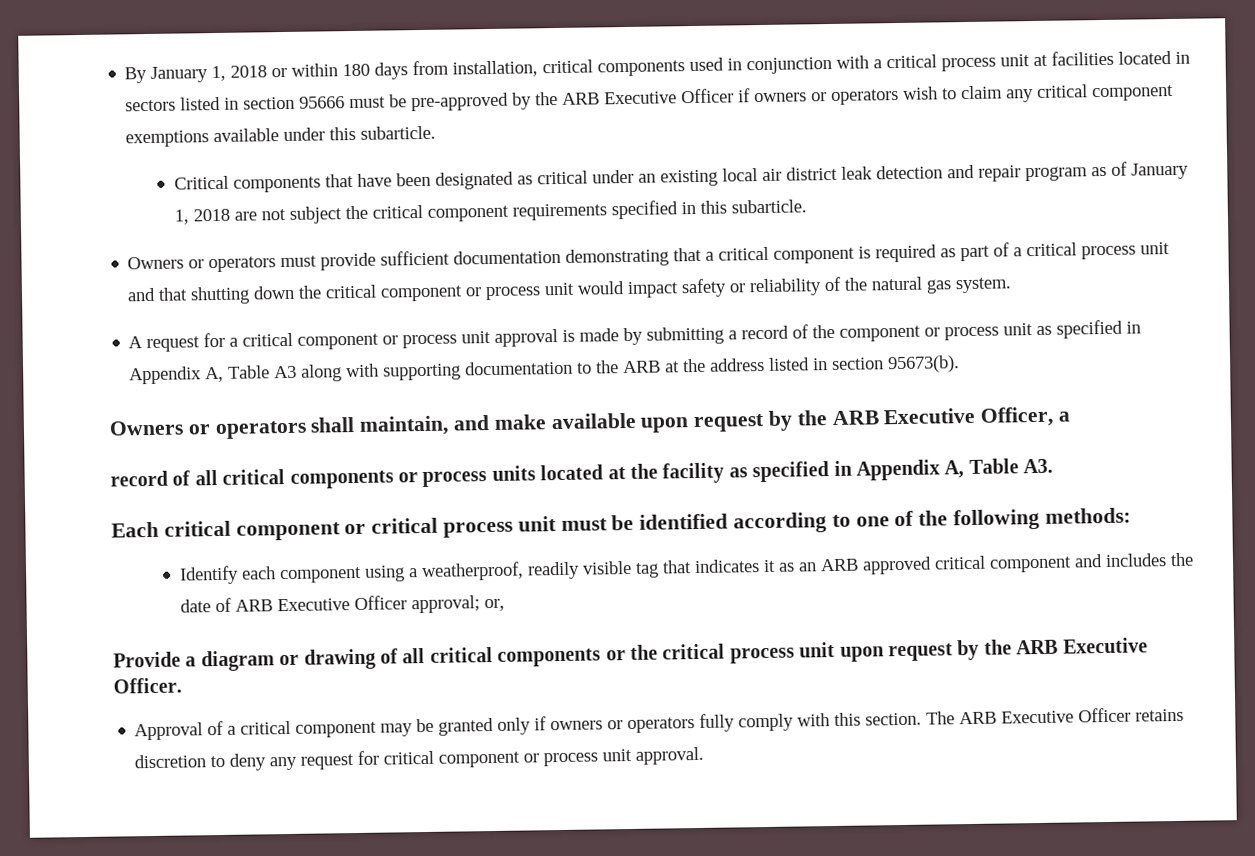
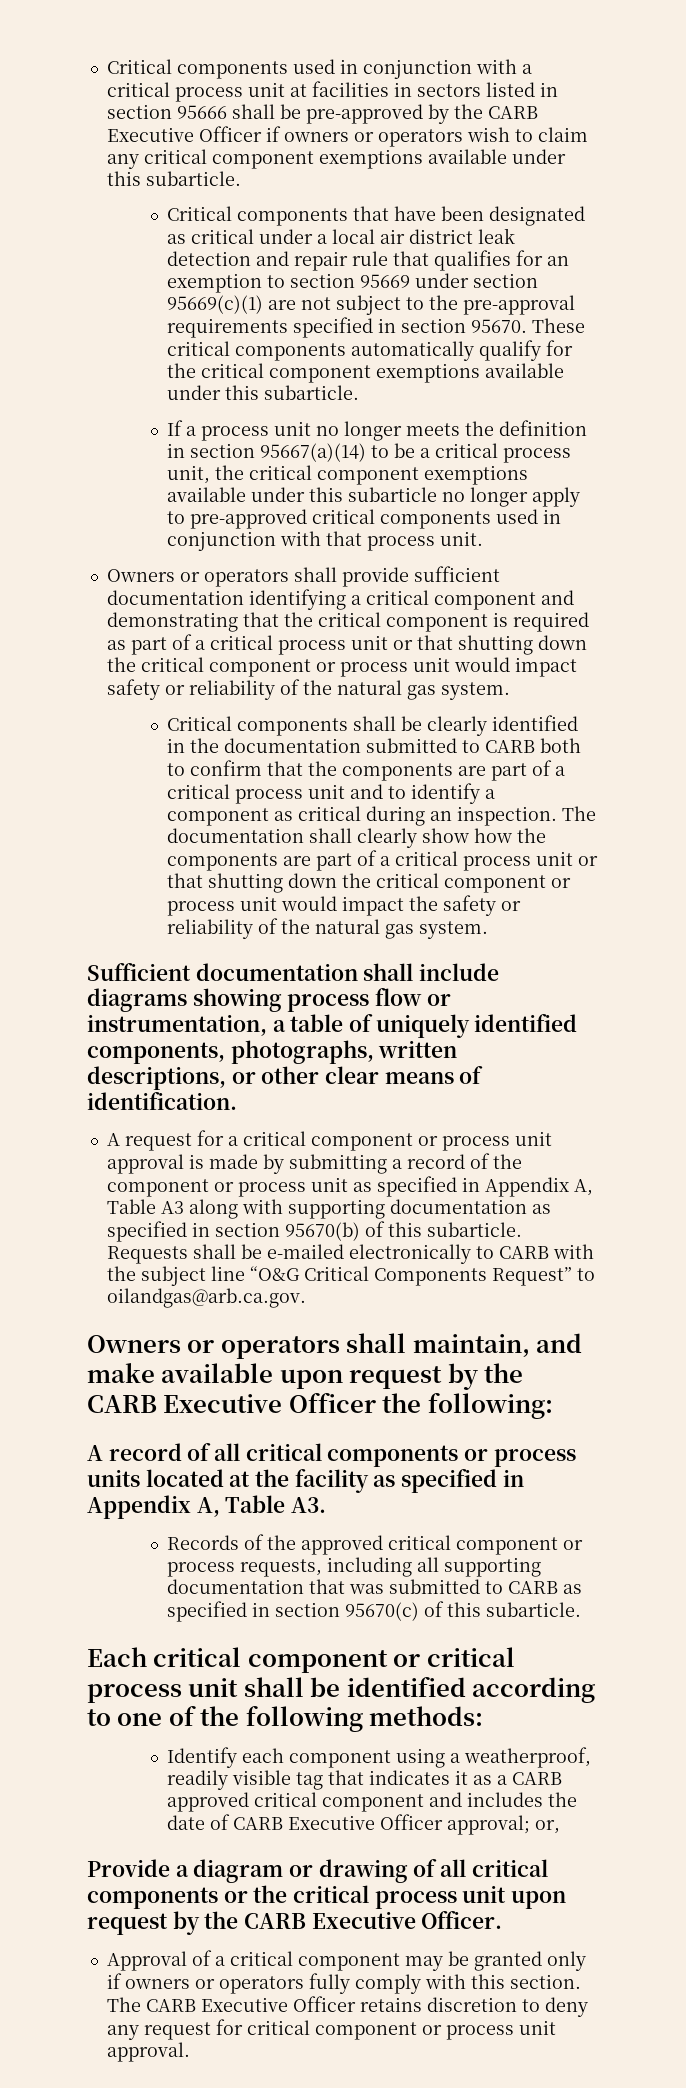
- By January 1, 2018 or within 180 days from installation, critical components used in conjunction with a critical process unit at facilities located in sectors listed in section 95666 must be pre-approved by the ARB Executive Officer if owners or operators wish to claim any critical component exemptions available under this subarticle.
+ Critical components used in conjunction with a critical process unit at facilities in sectors listed in section 95666 shall be pre-approved by the CARB Executive Officer if owners or operators wish to claim any critical component exemptions available under this subarticle.
- Critical components that have been designated as critical under an existing local air district leak detection and repair program as of January 1, 2018 are not subject the critical component requirements specified in this subarticle.
- Owners or operators must provide sufficient documentation demonstrating that a critical component is required as part of a critical process unit and that shutting down the critical component or process unit would impact safety or reliability of the natural gas system.
+ Critical components that have been designated as critical under a local air district leak detection and repair rule that qualifies for an exemption to section 95669 under section 95669(c)(1) are not subject to the pre-approval requirements specified in section 95670. These critical components automatically qualify for the critical component exemptions available under this subarticle.
+ If a process unit no longer meets the definition in section 95667(a)(14) to be a critical process unit, the critical component exemptions available under this subarticle no longer apply to pre-approved critical components used in conjunction with that process unit.
+ Owners or operators shall provide sufficient documentation identifying a critical component and demonstrating that the critical component is required as part of a critical process unit or that shutting down the critical component or process unit would impact safety or reliability of the natural gas system.
+ Critical components shall be clearly identified in the documentation submitted to CARB both to confirm that the components are part of a critical process unit and to identify a component as critical during an inspection. The documentation shall clearly show how the components are part of a critical process unit or that shutting down the critical component or process unit would impact the safety or reliability of the natural gas system.
+ Sufficient documentation shall include diagrams showing process flow or instrumentation, a table of uniquely identified components, photographs, written descriptions, or other clear means of identification.
- A request for a critical component or process unit approval is made by submitting a record of the component or process unit as specified in Appendix A, Table A3 along with supporting documentation to the ARB at the address listed in section 95673(b).
+ A request for a critical component or process unit approval is made by submitting a record of the component or process unit as specified in Appendix A, Table A3 along with supporting documentation as specified in section 95670(b) of this subarticle. Requests shall be e-mailed electronically to CARB with the subject line “O&G Critical Components Request” to oilandgas@arb.ca.gov.
- Owners or operators shall maintain, and make available upon request by the ARB Executive Officer, a
- record of all critical components or process units located at the facility as specified in Appendix A, Table A3.
+ Owners or operators shall maintain, and make available upon request by the CARB Executive Officer the following:
+ A record of all critical components or process units located at the facility as specified in Appendix A, Table A3.
+ Records of the approved critical component or process requests, including all supporting documentation that was submitted to CARB as specified in section 95670(c) of this subarticle.
- Each critical component or critical process unit must be identified according to one of the following methods:
+ Each critical component or critical process unit shall be identified according to one of the following methods:
- Identify each component using a weatherproof, readily visible tag that indicates it as an ARB approved critical component and includes the date of ARB Executive Officer approval; or,
+ Identify each component using a weatherproof, readily visible tag that indicates it as a CARB approved critical component and includes the date of CARB Executive Officer approval; or,
- Provide a diagram or drawing of all critical components or the critical process unit upon request by the ARB Executive Officer.
+ Provide a diagram or drawing of all critical components or the critical process unit upon request by the CARB Executive Officer.
- The ARB Executive Officer retains discretion to deny any request for critical component or process unit approval.
+ The CARB Executive Officer retains discretion to deny any request for critical component or process unit approval.

